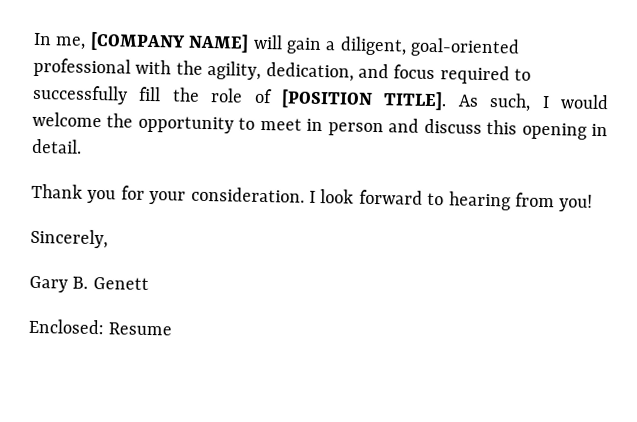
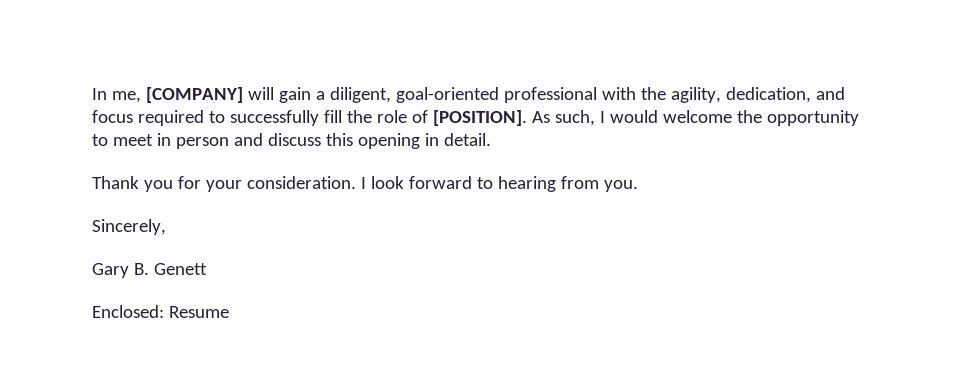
- In me, [COMPANY NAME] will gain a diligent, goal-oriented professional with the agility, dedication, and focus required to successfully fill the role of [POSITION TITLE].
+ In me, [COMPANY] will gain a diligent, goal-oriented professional with the agility, dedication, and focus required to successfully fill the role of [POSITION].
- I look forward to hearing from you!
+ I look forward to hearing from you.

